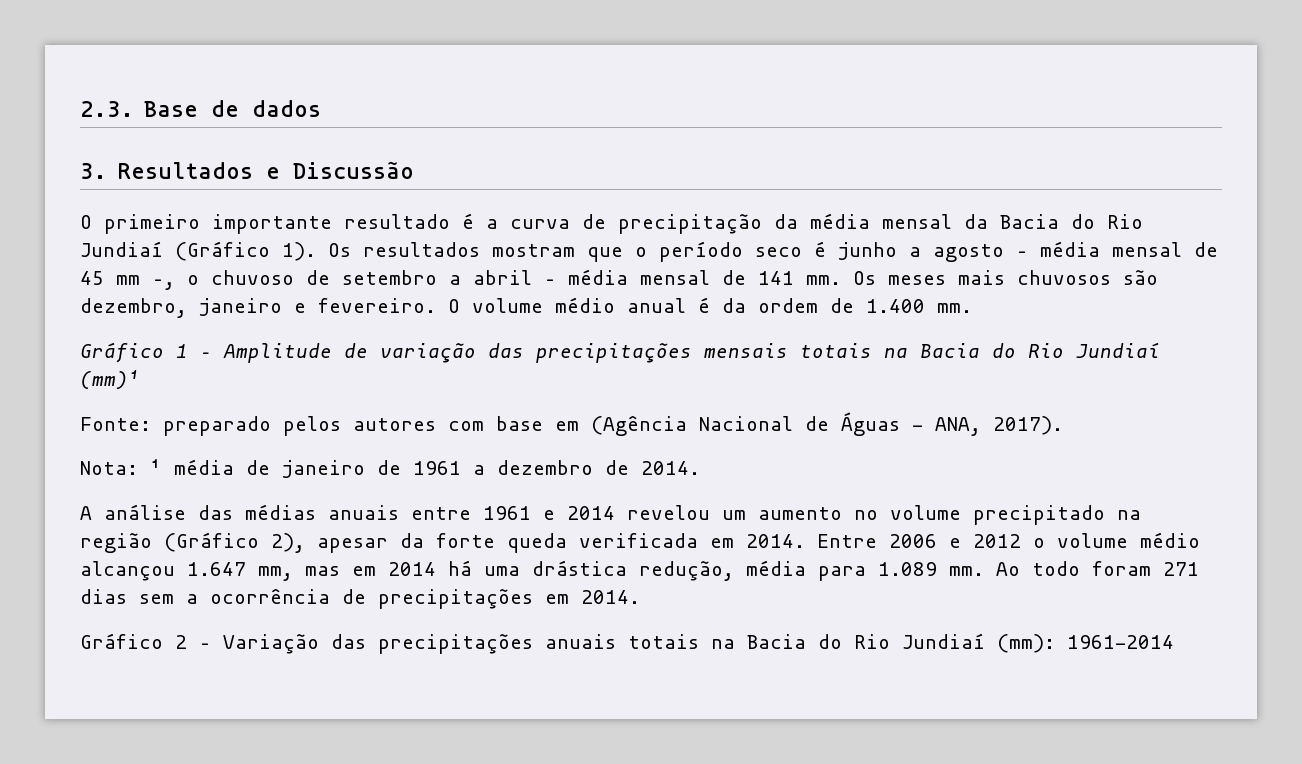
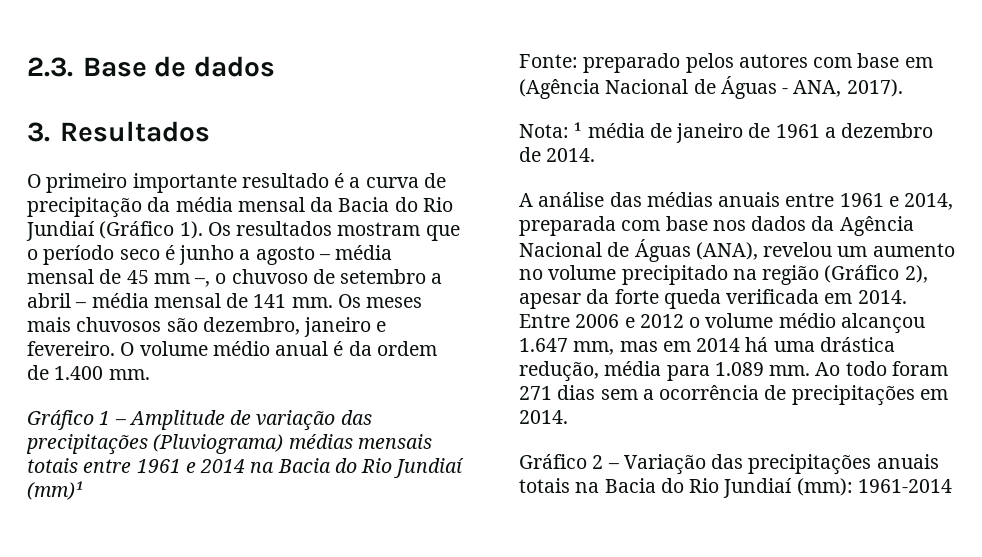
- 3. Resultados e Discussão
+ 3. Resultados
- Gráfico 1 – Amplitude de variação das precipitações mensais totais na Bacia do Rio Jundiaí (mm)¹
+ Gráfico 1 – Amplitude de variação das precipitações (Pluviograma) médias mensais totais entre 1961 e 2014 na Bacia do Rio Jundiaí (mm)¹
- A análise das médias anuais entre 1961 e 2014 revelou um aumento no volume precipitado na região (Gráfico 2), apesar da forte queda verificada em 2014.
+ A análise das médias anuais entre 1961 e 2014, preparada com base nos dados da Agência Nacional de Águas (ANA), revelou um aumento no volume precipitado na região (Gráfico 2), apesar da forte queda verificada em 2014.

